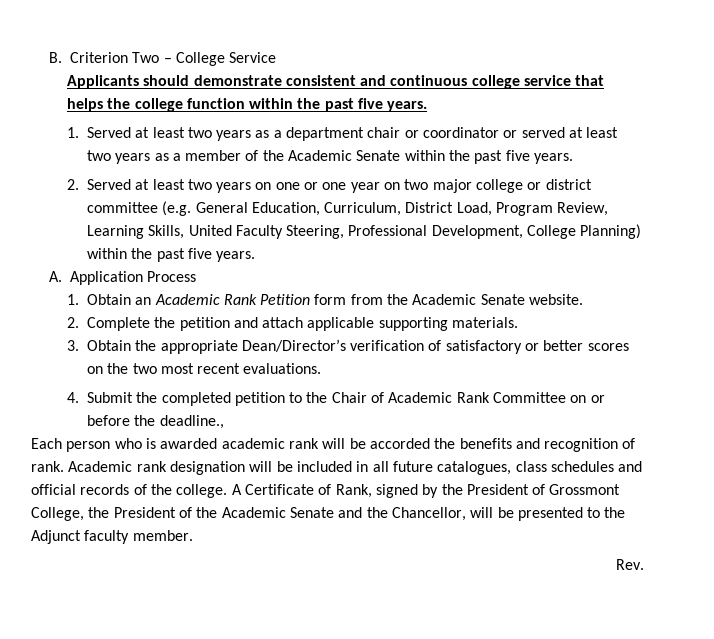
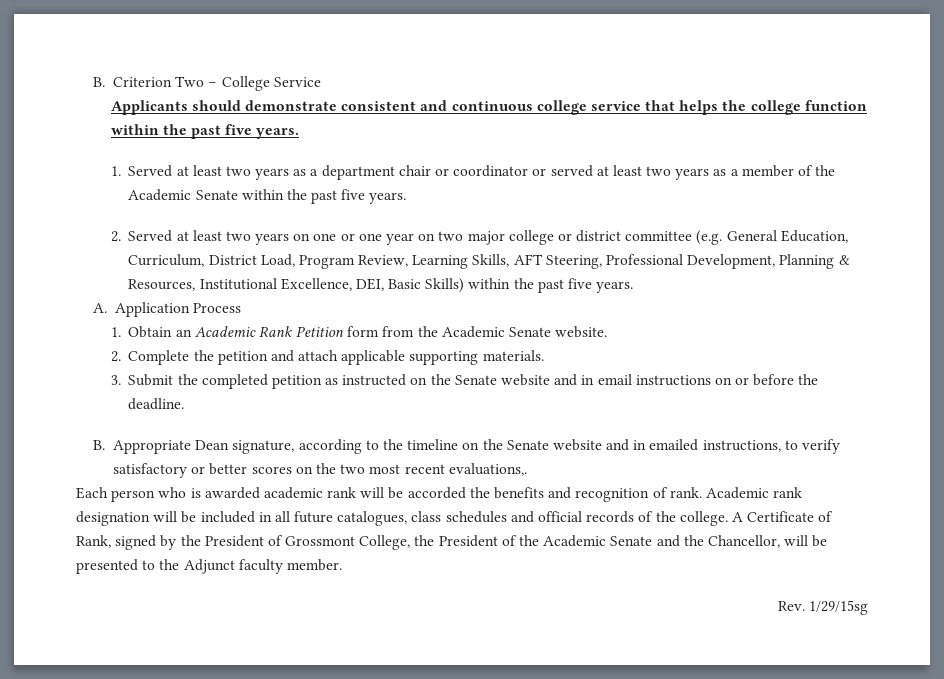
- 2. Served at least two years on one or one year on two major college or district committee (e.g. General Education, Curriculum, District Load, Program Review, Learning Skills, United Faculty Steering, Professional Development, College Planning) within the past five years.
+ 2. Served at least two years on one or one year on two major college or district committee (e.g. General Education, Curriculum, District Load, Program Review, Learning Skills, AFT Steering, Professional Development, Planning & Resources, Institutional Excellence, DEI, Basic Skills) within the past five years.
- 3. Obtain the appropriate Dean/Director’s verification of satisfactory or better scores on the two most recent evaluations.
- 4. Submit the completed petition to the Chair of Academic Rank Committee on or before the deadline.,
+ 3. Submit the completed petition as instructed on the Senate website and in email instructions on or before the deadline.
+ B. Appropriate Dean signature, according to the timeline on the Senate website and in emailed instructions, to verify satisfactory or better scores on the two most recent evaluations,.
- Rev.
+ Rev. 1/29/15sg

